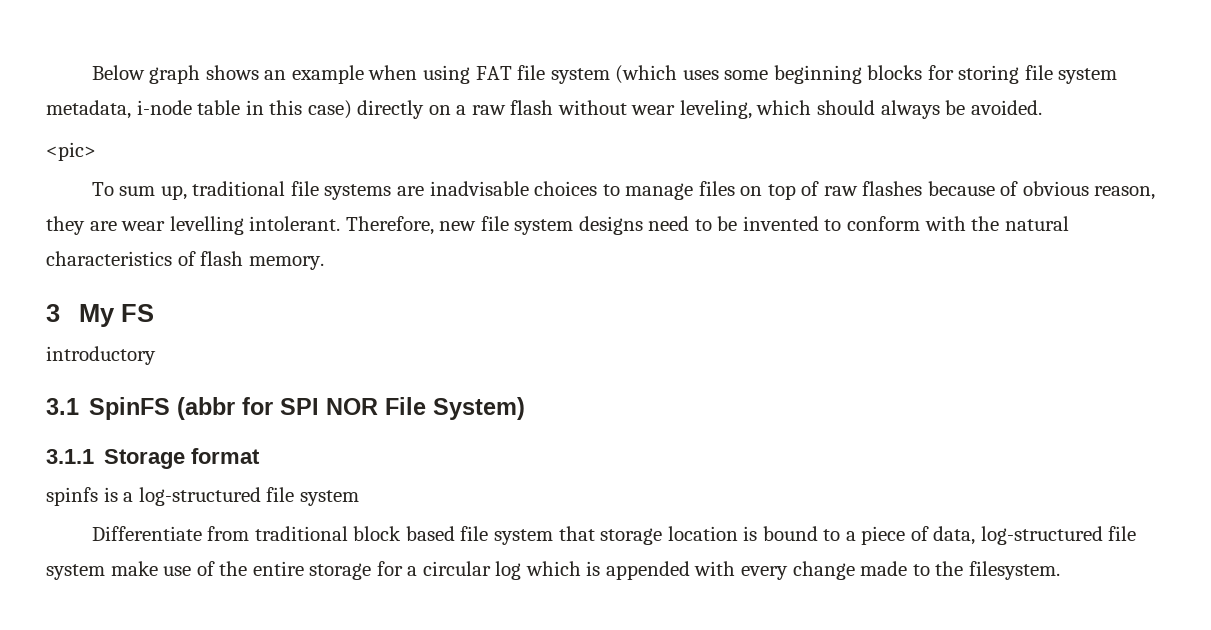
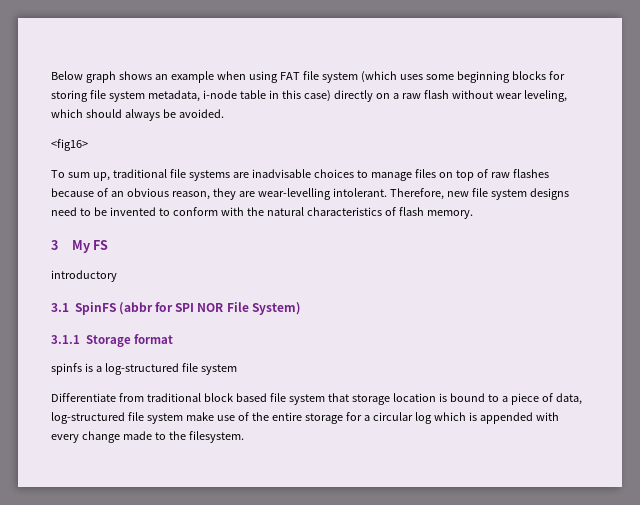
- <pic>
+ <fig16>
- To sum up, traditional file systems are inadvisable choices to manage files on top of raw flashes because of obvious reason, they are wear levelling intolerant.
+ To sum up, traditional file systems are inadvisable choices to manage files on top of raw flashes because of an obvious reason, they are wear-levelling intolerant.

